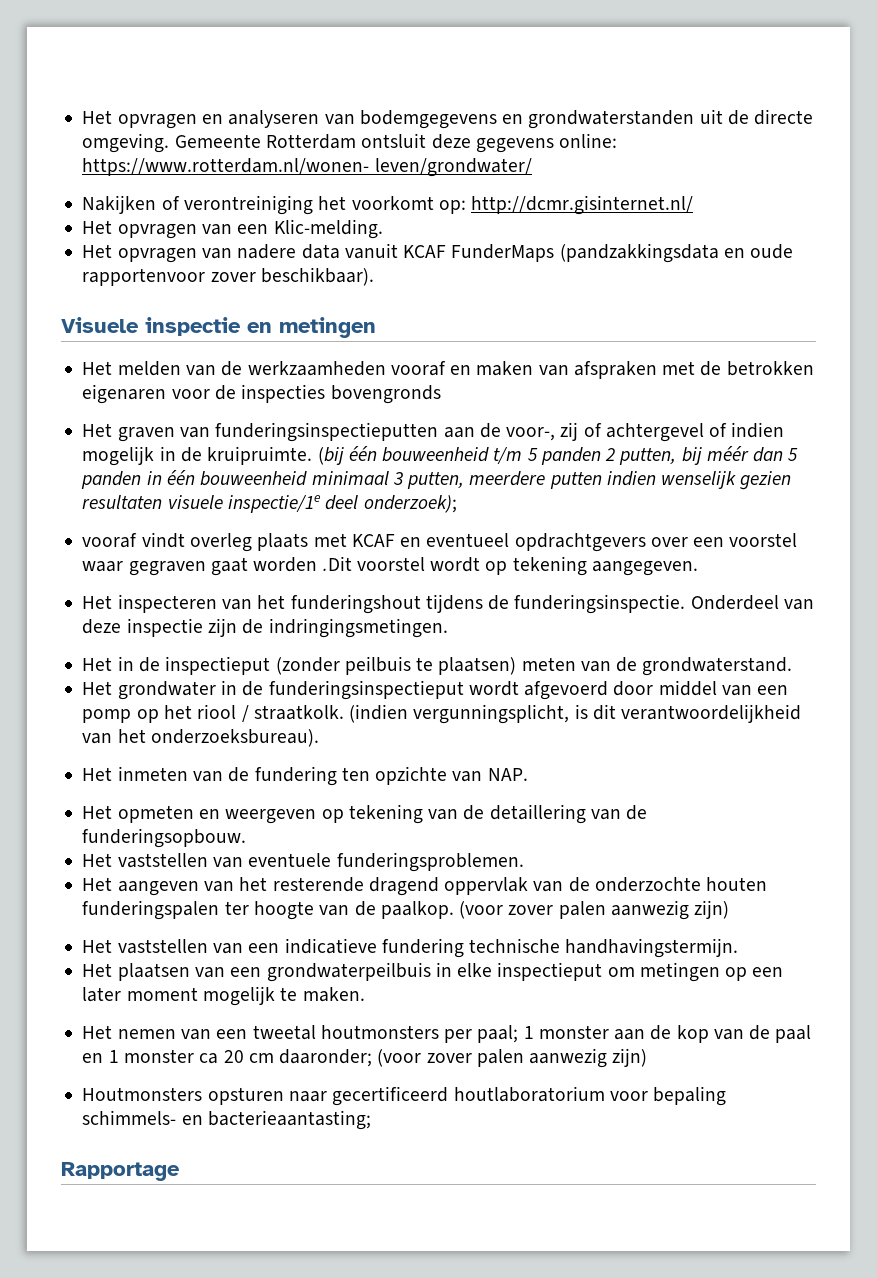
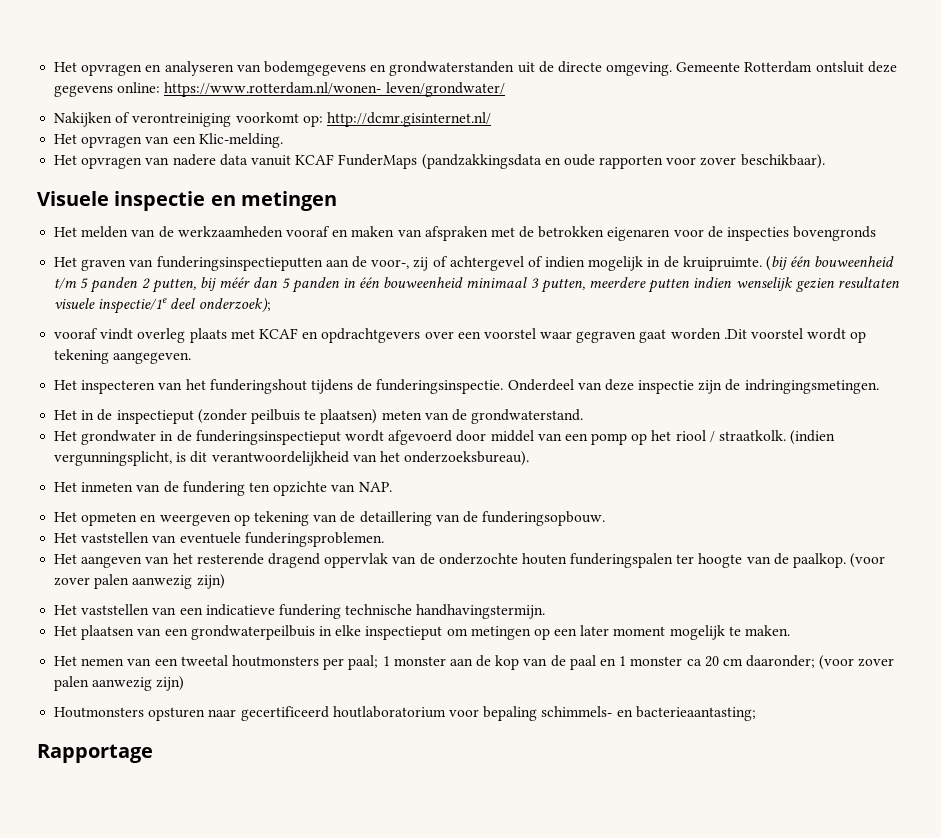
- Nakijken of verontreiniging het voorkomt op: http://dcmr.gisinternet.nl/
+ Nakijken of verontreiniging voorkomt op: http://dcmr.gisinternet.nl/
- Het opvragen van nadere data vanuit KCAF FunderMaps (pandzakkingsdata en oude rapportenvoor zover beschikbaar).
+ Het opvragen van nadere data vanuit KCAF FunderMaps (pandzakkingsdata en oude rapporten voor zover beschikbaar).
- vooraf vindt overleg plaats met KCAF en eventueel opdrachtgevers over een voorstel waar gegraven gaat worden .Dit voorstel wordt op tekening aangegeven.
+ vooraf vindt overleg plaats met KCAF en opdrachtgevers over een voorstel waar gegraven gaat worden .Dit voorstel wordt op tekening aangegeven.

